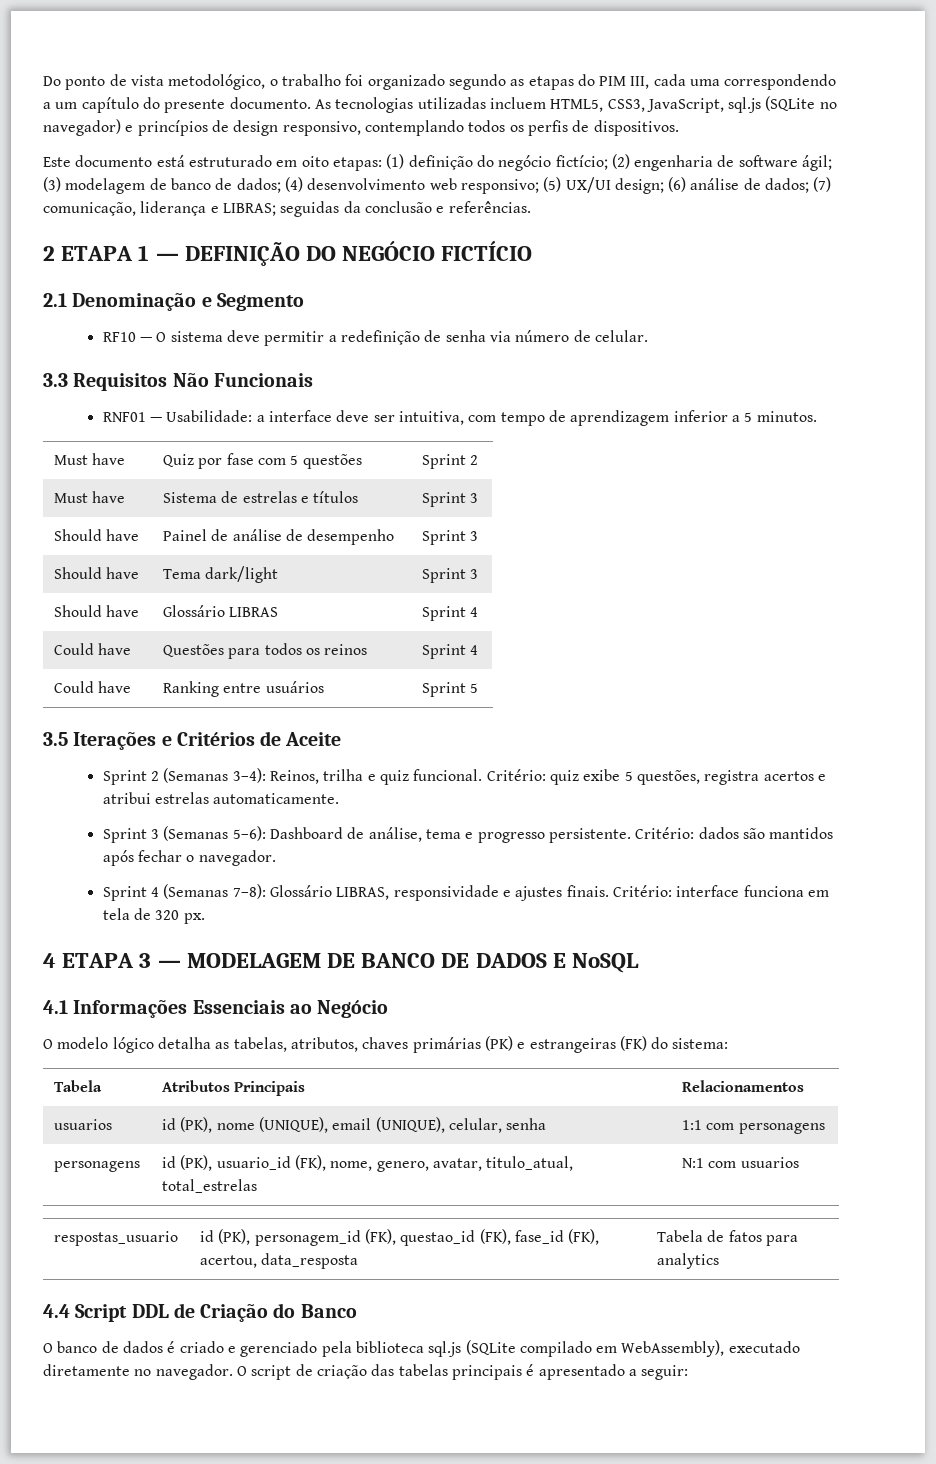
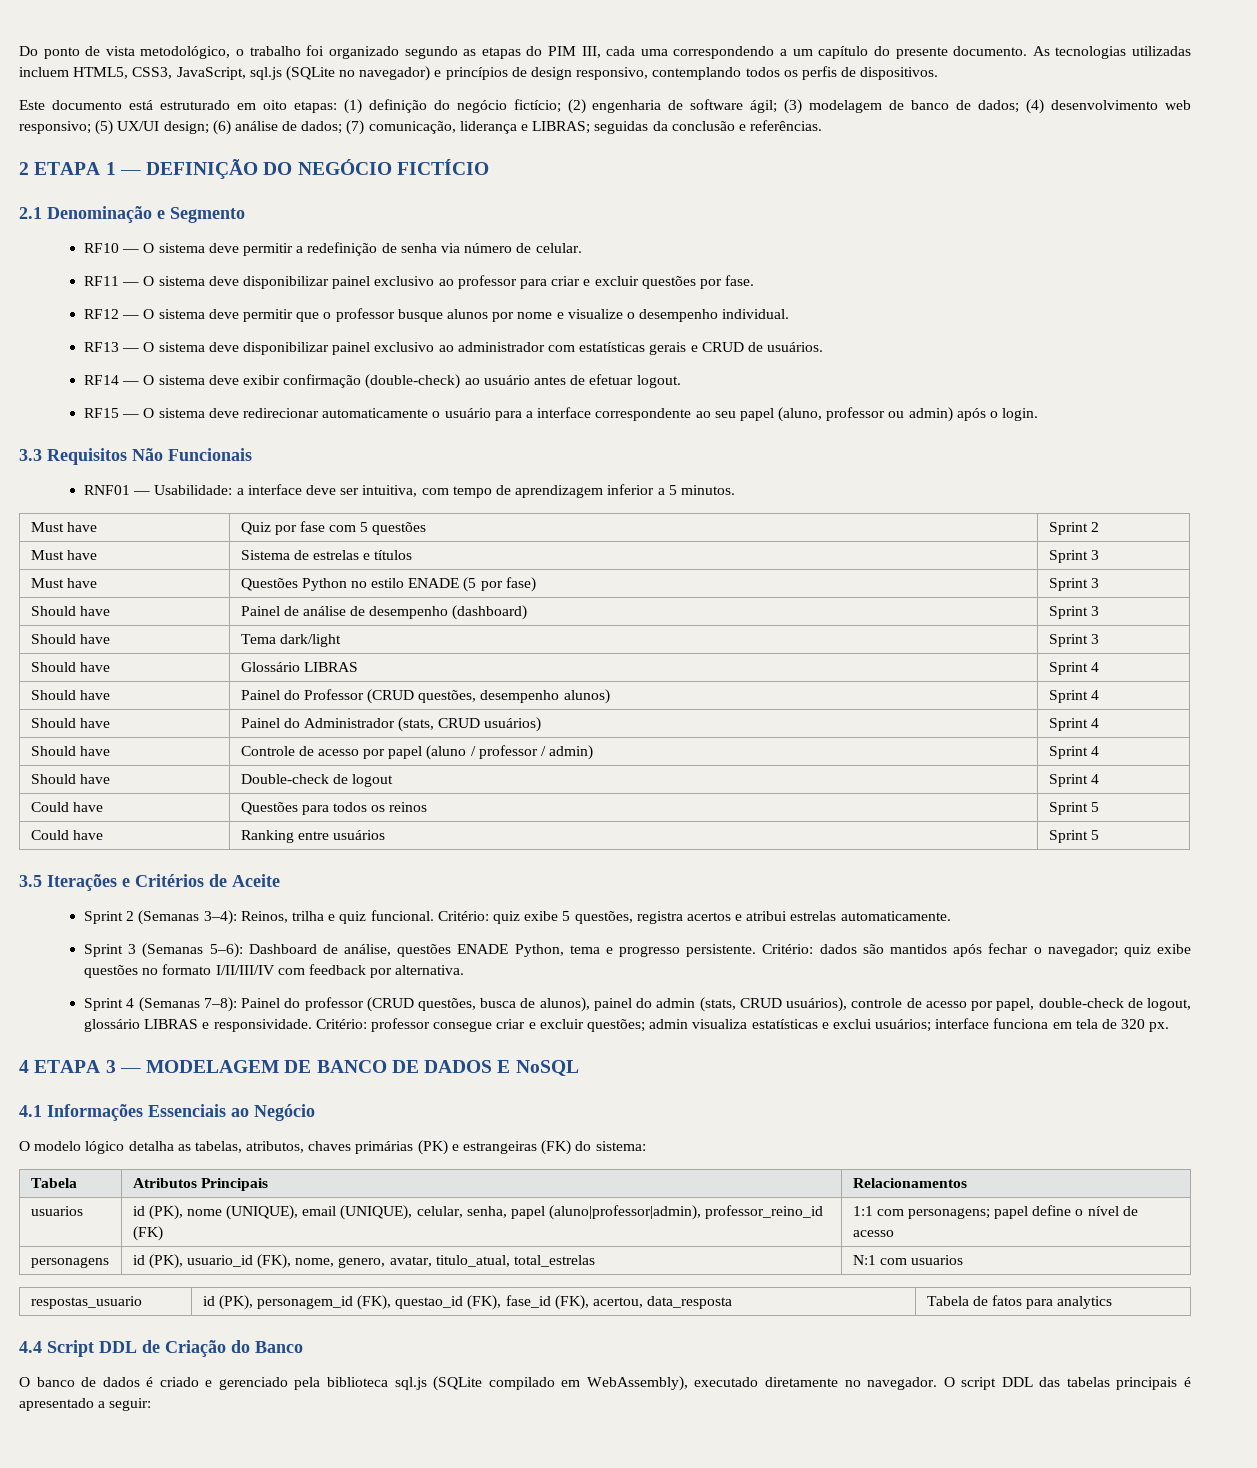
+ RF11 — O sistema deve disponibilizar painel exclusivo ao professor para criar e excluir questões por fase.
+ RF12 — O sistema deve permitir que o professor busque alunos por nome e visualize o desempenho individual.
+ RF13 — O sistema deve disponibilizar painel exclusivo ao administrador com estatísticas gerais e CRUD de usuários.
+ RF14 — O sistema deve exibir confirmação (double-check) ao usuário antes de efetuar logout.
+ RF15 — O sistema deve redirecionar automaticamente o usuário para a interface correspondente ao seu papel (aluno, professor ou admin) após o login.
+ Must have | Questões Python no estilo ENADE (5 por fase) | Sprint 3
- Should have | Painel de análise de desempenho | Sprint 3
+ Should have | Painel de análise de desempenho (dashboard) | Sprint 3
+ Should have | Painel do Professor (CRUD questões, desempenho alunos) | Sprint 4
+ Should have | Painel do Administrador (stats, CRUD usuários) | Sprint 4
+ Should have | Controle de acesso por papel (aluno / professor / admin) | Sprint 4
+ Should have | Double-check de logout | Sprint 4
- Could have | Questões para todos os reinos | Sprint 4
+ Could have | Questões para todos os reinos | Sprint 5
- Sprint 3 (Semanas 5–6): Dashboard de análise, tema e progresso persistente.
+ Sprint 3 (Semanas 5–6): Dashboard de análise, questões ENADE Python, tema e progresso persistente.
- Critério: dados são mantidos após fechar o navegador.
- Sprint 4 (Semanas 7–8): Glossário LIBRAS, responsividade e ajustes finais. Critério: interface funciona em tela de 320 px.
+ Critério: dados são mantidos após fechar o navegador; quiz exibe questões no formato I/II/III/IV com feedback por alternativa.
+ Sprint 4 (Semanas 7–8): Painel do professor (CRUD questões, busca de alunos), painel do admin (stats, CRUD usuários), controle de acesso por papel, double-check de logout, glossário LIBRAS e responsividade. Critério: professor consegue criar e excluir questões; admin visualiza estatísticas e exclui usuários; interface funciona em tela de 320 px.
- usuarios | id (PK), nome (UNIQUE), email (UNIQUE), celular, senha | 1:1 com personagens
+ usuarios | id (PK), nome (UNIQUE), email (UNIQUE), celular, senha, papel (aluno|professor|admin), professor_reino_id (FK) | 1:1 com personagens; papel define o nível de acesso
- O script de criação das tabelas principais é apresentado a seguir:
+ O script DDL das tabelas principais é apresentado a seguir:

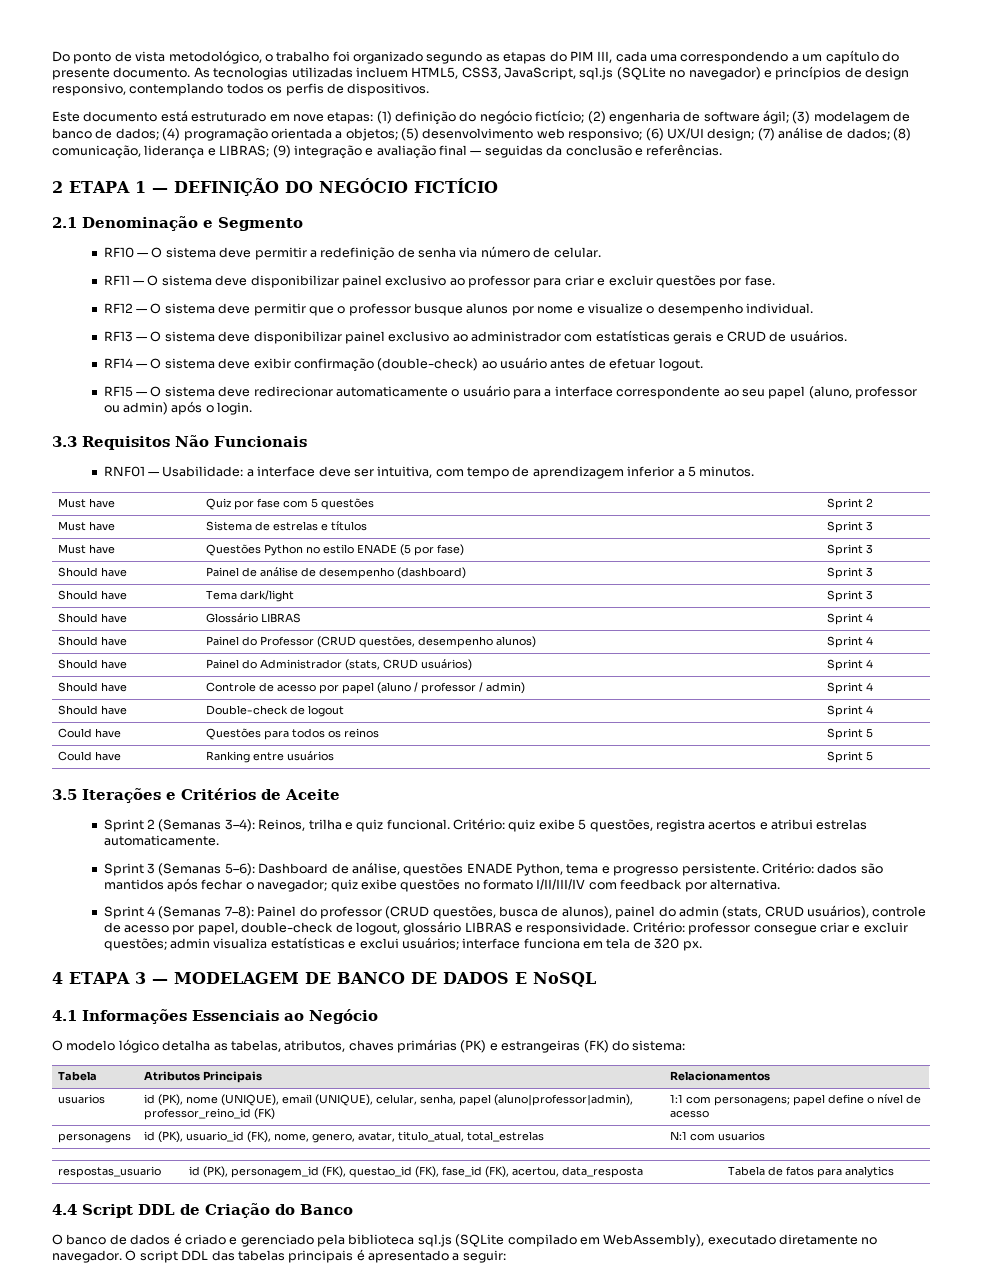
- Este documento está estruturado em oito etapas: (1) definição do negócio fictício; (2) engenharia de software ágil; (3) modelagem de banco de dados; (4) desenvolvimento web responsivo; (5) UX/UI design; (6) análise de dados; (7) comunicação, liderança e LIBRAS; seguidas da conclusão e referências.
+ Este documento está estruturado em nove etapas: (1) definição do negócio fictício; (2) engenharia de software ágil; (3) modelagem de banco de dados; (4) programação orientada a objetos; (5) desenvolvimento web responsivo; (6) UX/UI design; (7) análise de dados; (8) comunicação, liderança e LIBRAS; (9) integração e avaliação final — seguidas da conclusão e referências.

